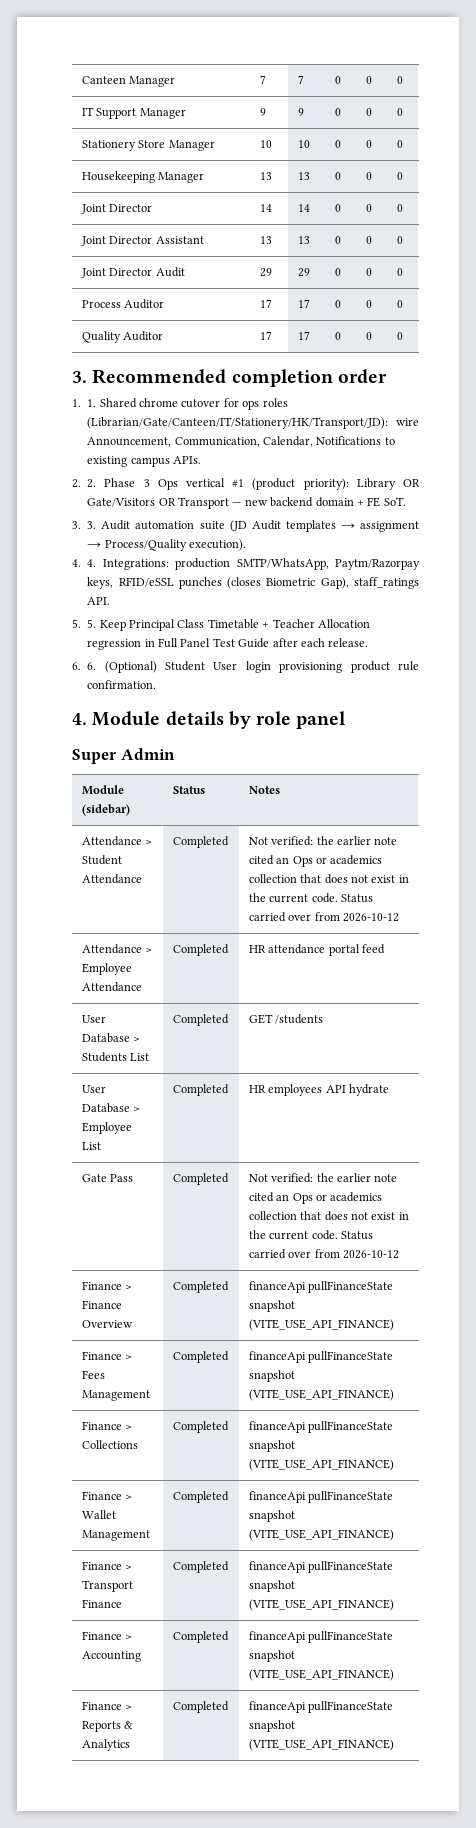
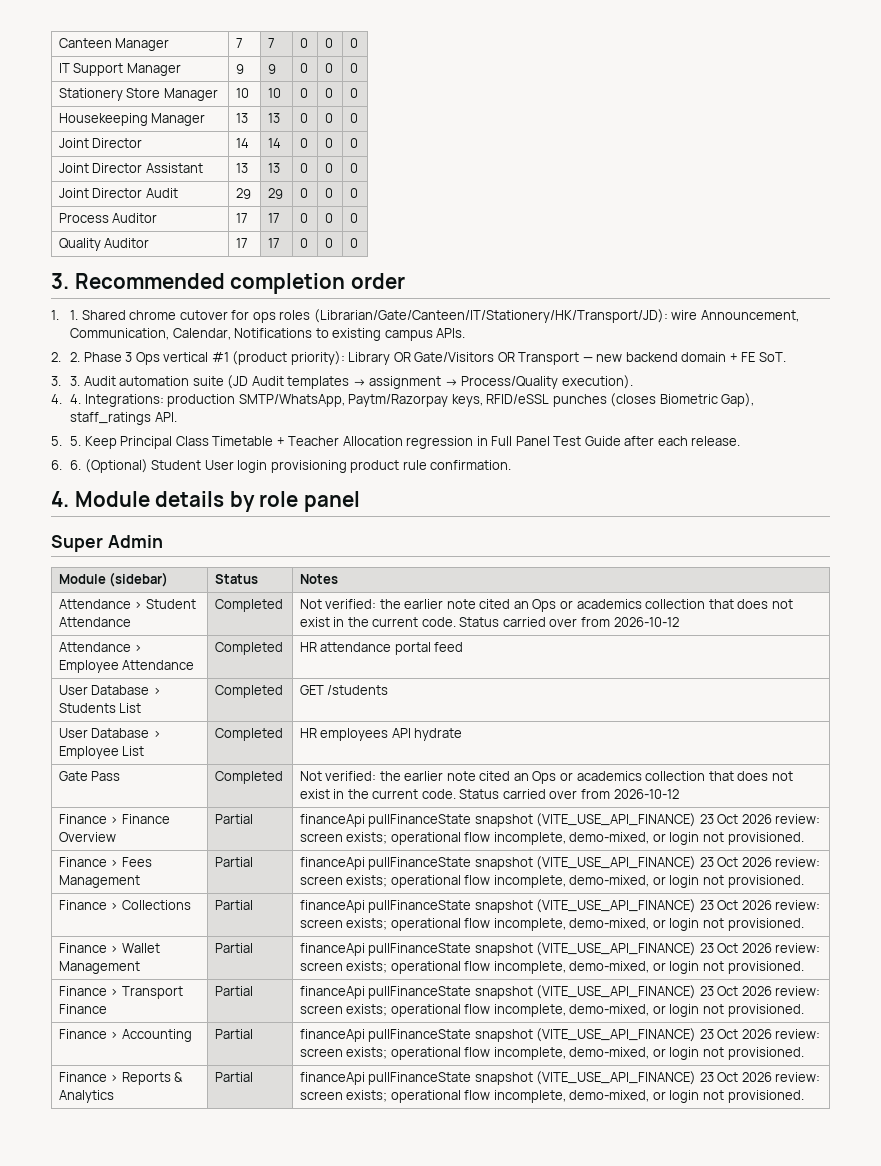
- Finance > Finance Overview | Completed | financeApi pullFinanceState snapshot (VITE_USE_API_FINANCE)
+ Finance > Finance Overview | Partial | financeApi pullFinanceState snapshot (VITE_USE_API_FINANCE) 23 Oct 2026 review: screen exists; operational flow incomplete, demo-mixed, or login not provisioned.
- Finance > Fees Management | Completed | financeApi pullFinanceState snapshot (VITE_USE_API_FINANCE)
+ Finance > Fees Management | Partial | financeApi pullFinanceState snapshot (VITE_USE_API_FINANCE) 23 Oct 2026 review: screen exists; operational flow incomplete, demo-mixed, or login not provisioned.
- Finance > Collections | Completed | financeApi pullFinanceState snapshot (VITE_USE_API_FINANCE)
+ Finance > Collections | Partial | financeApi pullFinanceState snapshot (VITE_USE_API_FINANCE) 23 Oct 2026 review: screen exists; operational flow incomplete, demo-mixed, or login not provisioned.
- Finance > Wallet Management | Completed | financeApi pullFinanceState snapshot (VITE_USE_API_FINANCE)
+ Finance > Wallet Management | Partial | financeApi pullFinanceState snapshot (VITE_USE_API_FINANCE) 23 Oct 2026 review: screen exists; operational flow incomplete, demo-mixed, or login not provisioned.
- Finance > Transport Finance | Completed | financeApi pullFinanceState snapshot (VITE_USE_API_FINANCE)
+ Finance > Transport Finance | Partial | financeApi pullFinanceState snapshot (VITE_USE_API_FINANCE) 23 Oct 2026 review: screen exists; operational flow incomplete, demo-mixed, or login not provisioned.
- Finance > Accounting | Completed | financeApi pullFinanceState snapshot (VITE_USE_API_FINANCE)
+ Finance > Accounting | Partial | financeApi pullFinanceState snapshot (VITE_USE_API_FINANCE) 23 Oct 2026 review: screen exists; operational flow incomplete, demo-mixed, or login not provisioned.
- Finance > Reports & Analytics | Completed | financeApi pullFinanceState snapshot (VITE_USE_API_FINANCE)
+ Finance > Reports & Analytics | Partial | financeApi pullFinanceState snapshot (VITE_USE_API_FINANCE) 23 Oct 2026 review: screen exists; operational flow incomplete, demo-mixed, or login not provisioned.

